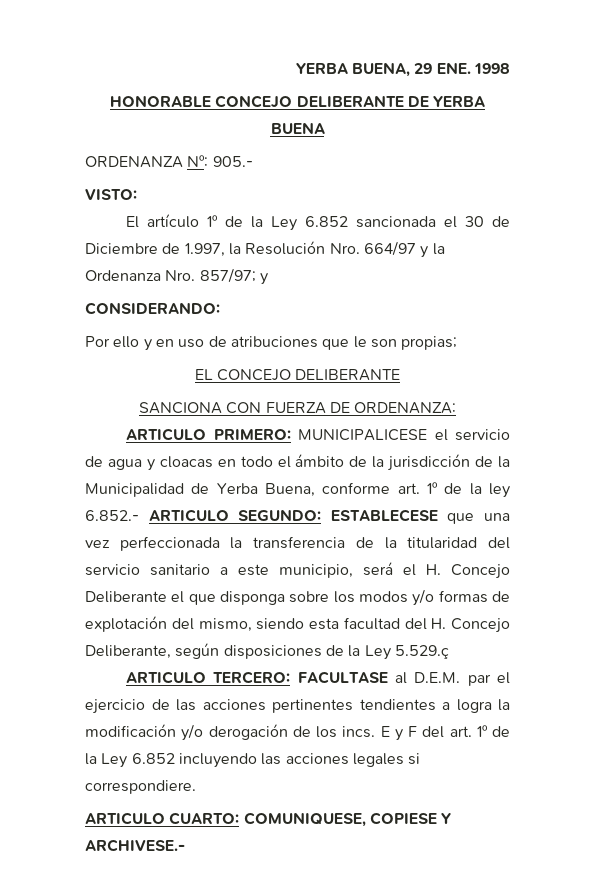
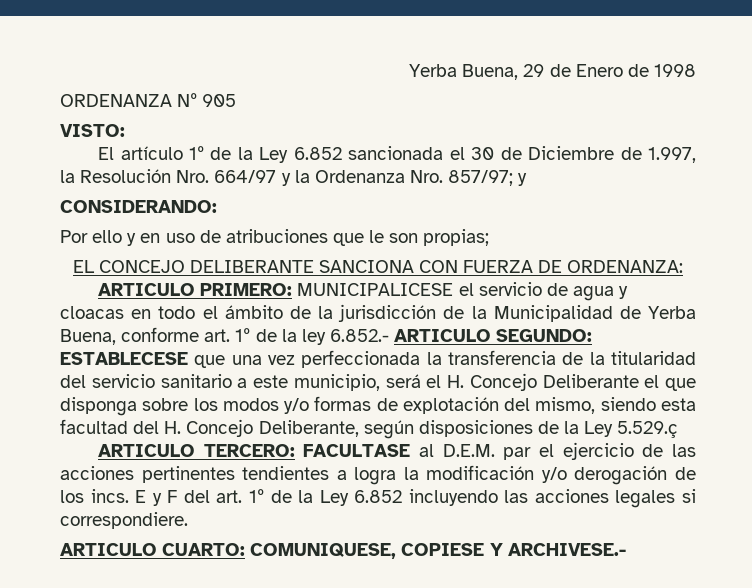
- YERBA BUENA, 29 ENE. 1998
- HONORABLE CONCEJO DELIBERANTE DE YERBA BUENA
+ Yerba Buena, 29 de Enero de 1998
- ORDENANZA Nº: 905.-
+ ORDENANZA Nº 905
- EL CONCEJO DELIBERANTE
- SANCIONA CON FUERZA DE ORDENANZA:
+ EL CONCEJO DELIBERANTE SANCIONA CON FUERZA DE ORDENANZA:

